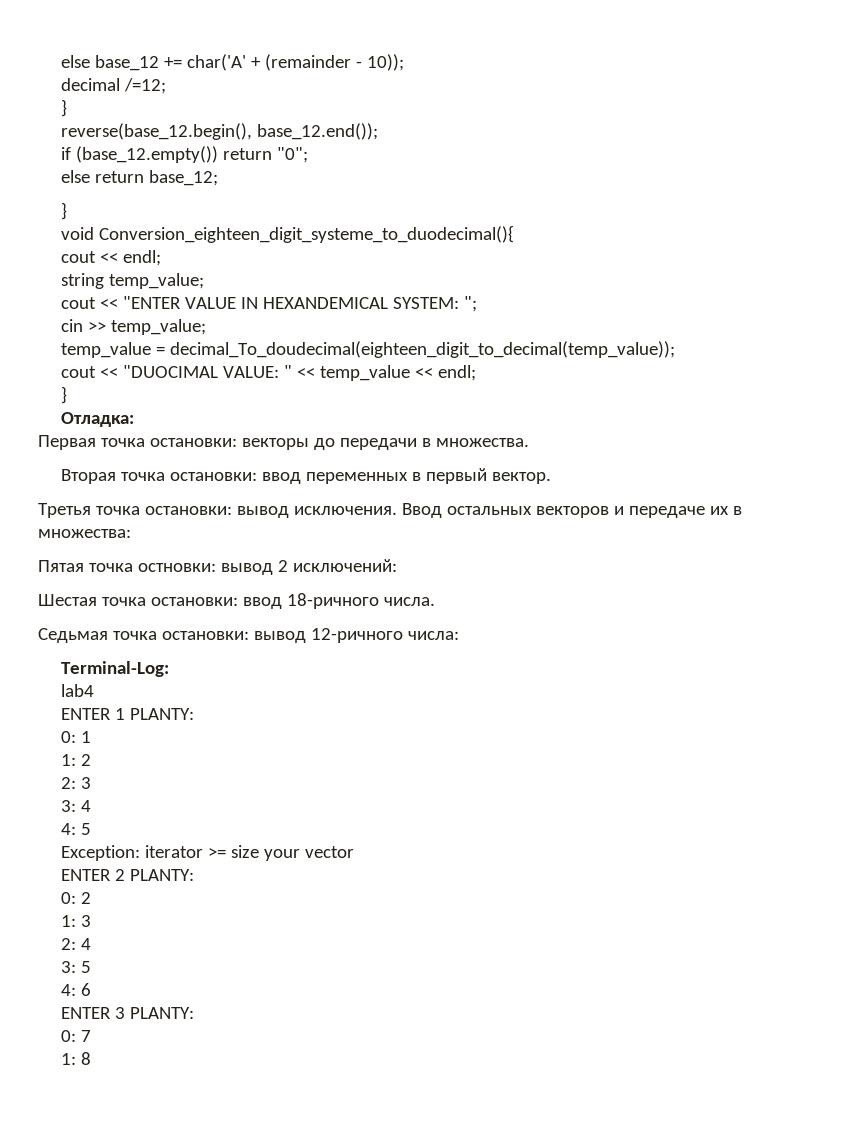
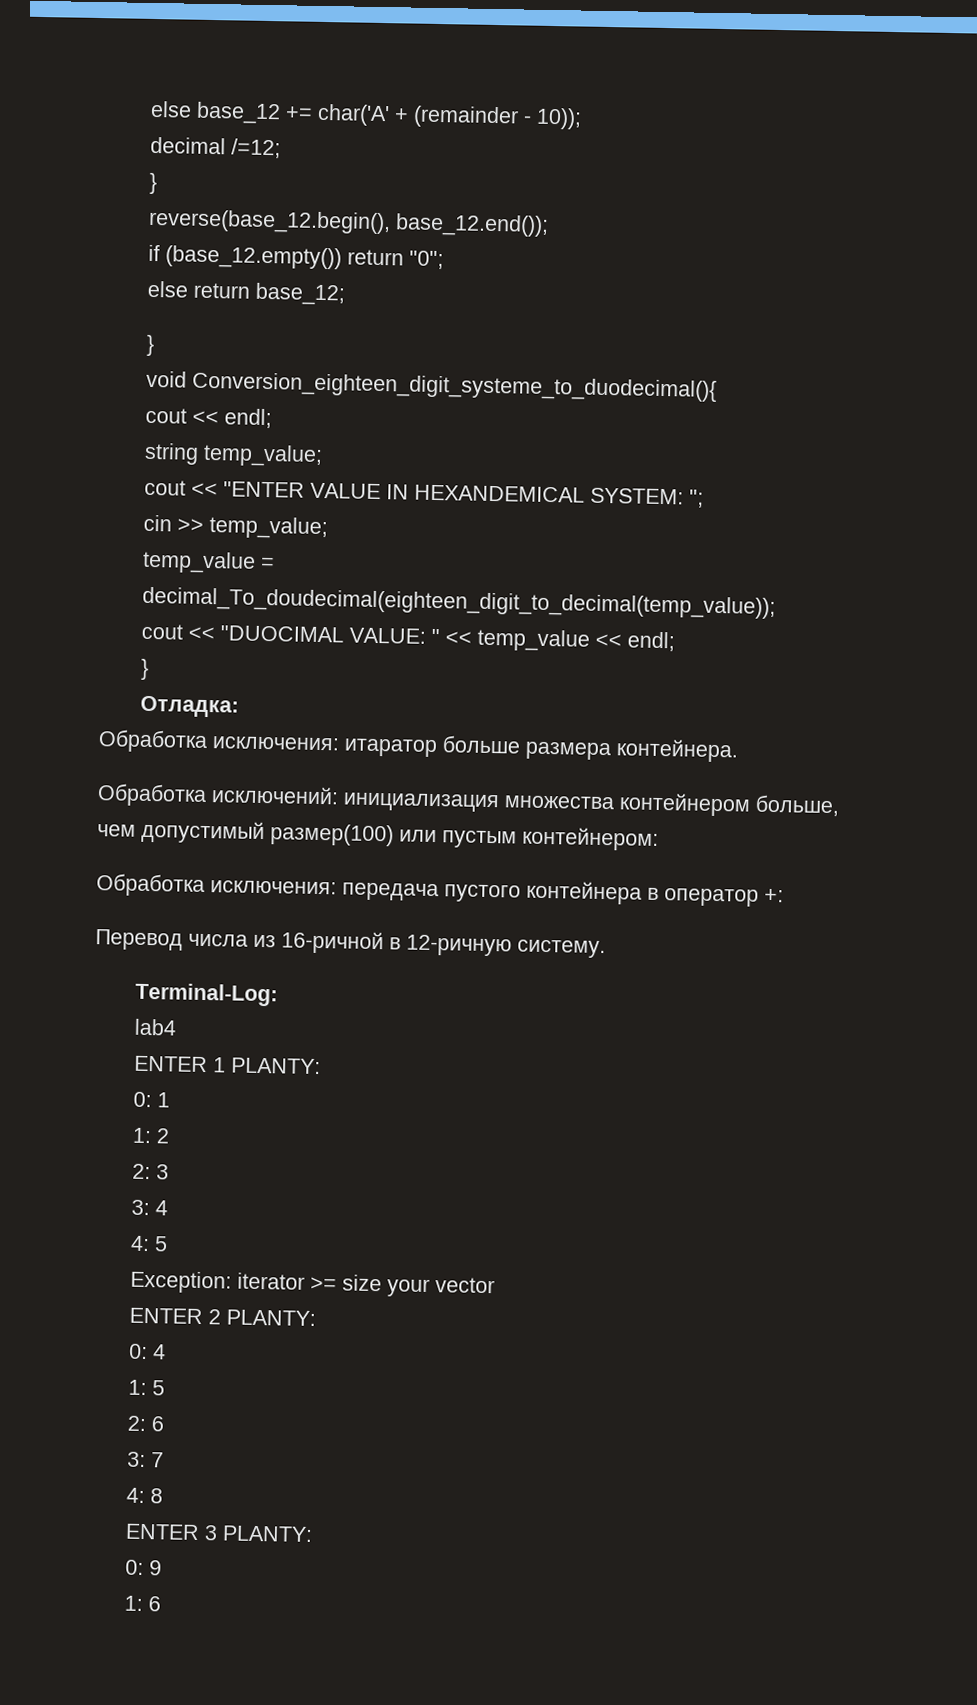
- Первая точка остановки: векторы до передачи в множества.
- Вторая точка остановки: ввод переменных в первый вектор.
- Третья точка остановки: вывод исключения. Ввод остальных векторов и передаче их в множества:
- Пятая точка остновки: вывод 2 исключений:
- Шестая точка остановки: ввод 18-ричного числа.
- Седьмая точка остановки: вывод 12-ричного числа:
+ Обработка исключения: итаратор больше размера контейнера.
+ Обработка исключений: инициализация множества контейнером больше, чем допустимый размер(100) или пустым контейнером:
+ Обработка исключения: передача пустого контейнера в оператор +:
+ Перевод числа из 16-ричной в 12-ричную систему.
- 0: 2
- 1: 3
- 2: 4
- 3: 5
- 4: 6
+ 0: 4
+ 1: 5
+ 2: 6
+ 3: 7
+ 4: 8
- 0: 7
- 1: 8
+ 0: 9
+ 1: 6

